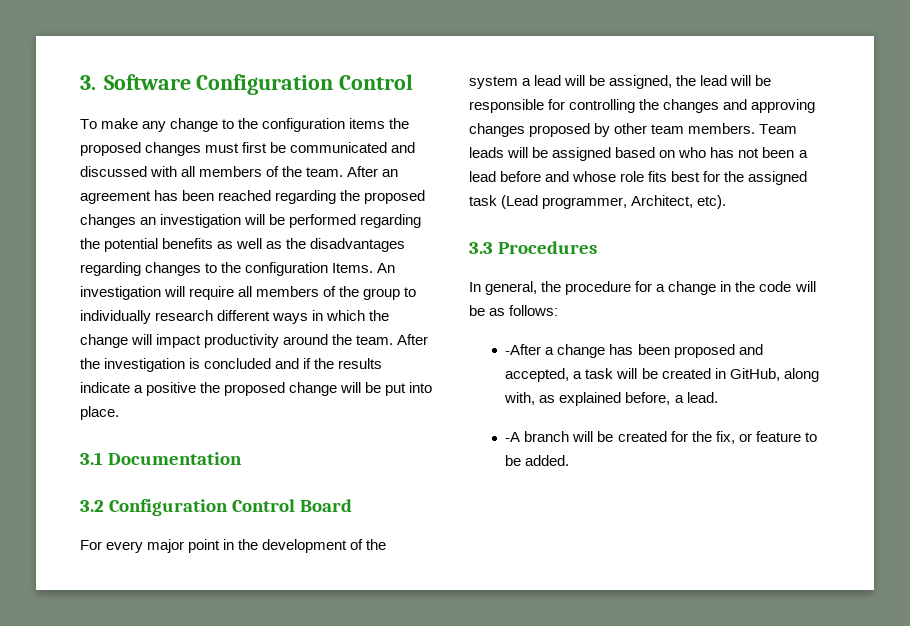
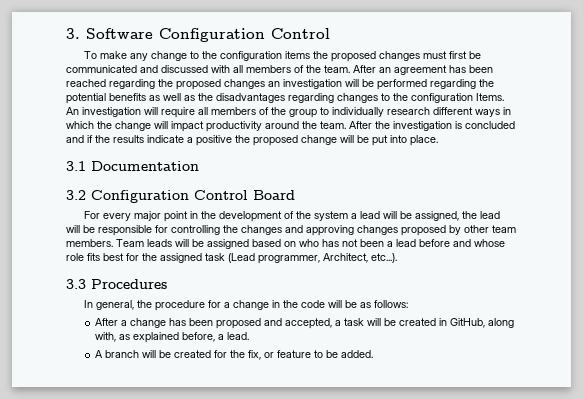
- Team leads will be assigned based on who has not been a lead before and whose role fits best for the assigned task (Lead programmer, Architect, etc).
+ Team leads will be assigned based on who has not been a lead before and whose role fits best for the assigned task (Lead programmer, Architect, etc...).
- -After a change has been proposed and accepted, a task will be created in GitHub, along with, as explained before, a lead.
+ After a change has been proposed and accepted, a task will be created in GitHub, along with, as explained before, a lead.
- -A branch will be created for the fix, or feature to be added.
+ A branch will be created for the fix, or feature to be added.

